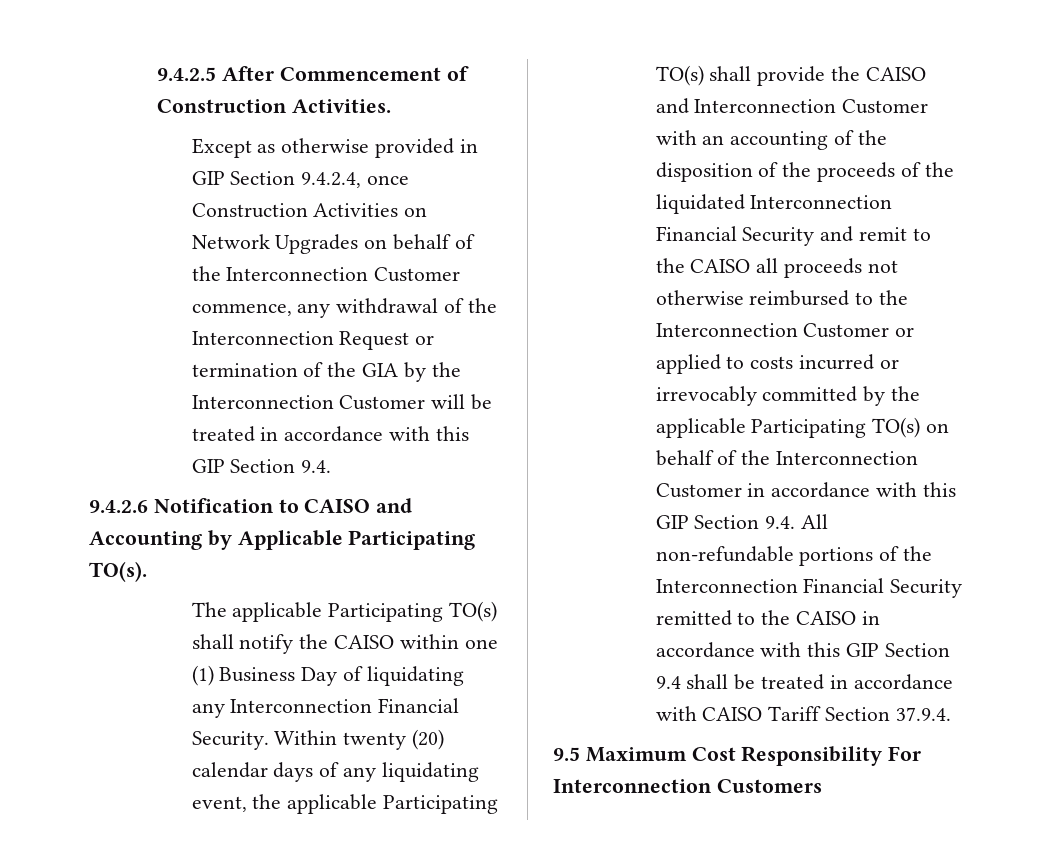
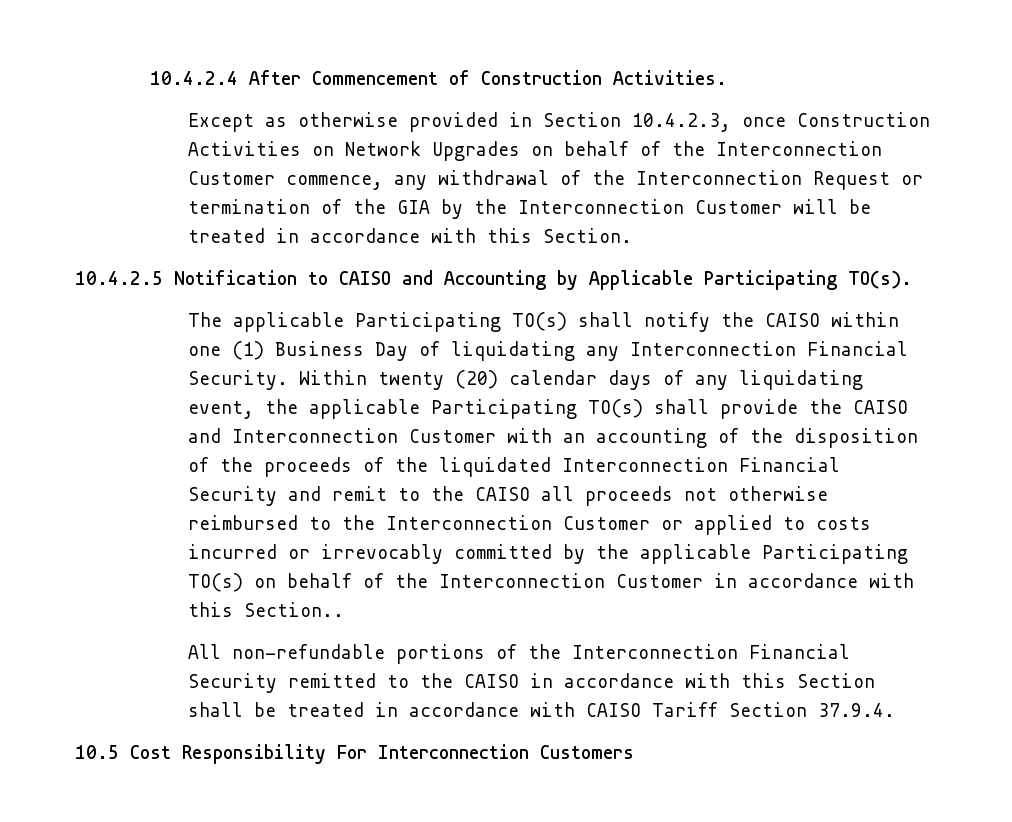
- 9.4.2.5 After Commencement of Construction Activities.
+ 10.4.2.4 After Commencement of Construction Activities.
- Except as otherwise provided in GIP Section 9.4.2.4, once Construction Activities on Network Upgrades on behalf of the Interconnection Customer commence, any withdrawal of the Interconnection Request or termination of the GIA by the Interconnection Customer will be treated in accordance with this GIP Section 9.4.
- 9.4.2.6 Notification to CAISO and Accounting by Applicable Participating TO(s).
+ Except as otherwise provided in Section 10.4.2.3, once Construction Activities on Network Upgrades on behalf of the Interconnection Customer commence, any withdrawal of the Interconnection Request or termination of the GIA by the Interconnection Customer will be treated in accordance with this Section.
+ 10.4.2.5 Notification to CAISO and Accounting by Applicable Participating TO(s).
- Within twenty (20) calendar days of any liquidating event, the applicable Participating TO(s) shall provide the CAISO and Interconnection Customer with an accounting of the disposition of the proceeds of the liquidated Interconnection Financial Security and remit to the CAISO all proceeds not otherwise reimbursed to the Interconnection Customer or applied to costs incurred or irrevocably committed by the applicable Participating TO(s) on behalf of the Interconnection Customer in accordance with this GIP Section 9.4. All non-refundable portions of the Interconnection Financial Security remitted to the CAISO in accordance with this GIP Section 9.4 shall be treated in accordance with CAISO Tariff Section 37.9.4.
+ Within twenty (20) calendar days of any liquidating event, the applicable Participating TO(s) shall provide the CAISO and Interconnection Customer with an accounting of the disposition of the proceeds of the liquidated Interconnection Financial Security and remit to the CAISO all proceeds not otherwise reimbursed to the Interconnection Customer or applied to costs incurred or irrevocably committed by the applicable Participating TO(s) on behalf of the Interconnection Customer in accordance with this Section..
+ All non-refundable portions of the Interconnection Financial Security remitted to the CAISO in accordance with this Section shall be treated in accordance with CAISO Tariff Section 37.9.4.
- 9.5 Maximum Cost Responsibility For Interconnection Customers
+ 10.5 Cost Responsibility For Interconnection Customers

